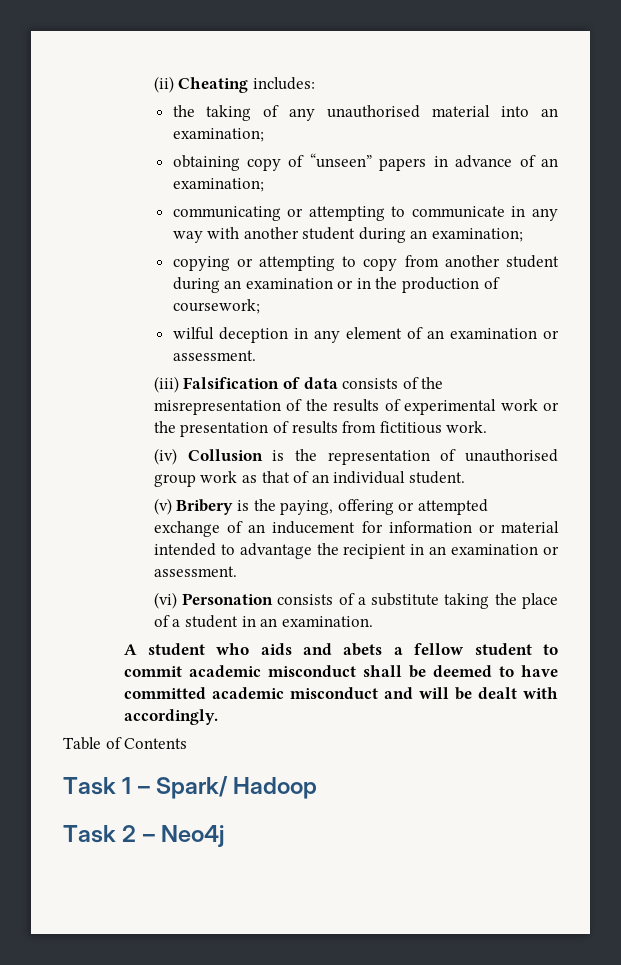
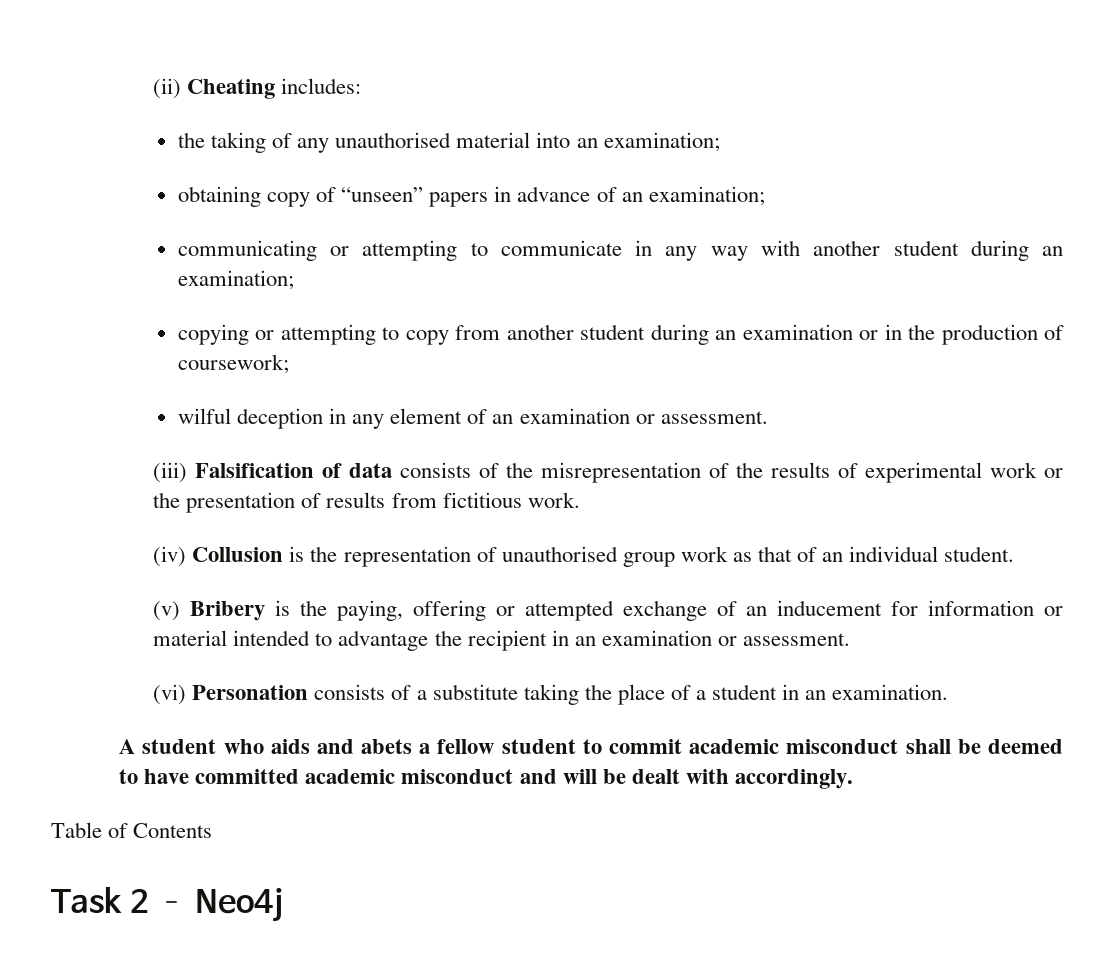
- Task 1 – Spark/ Hadoop

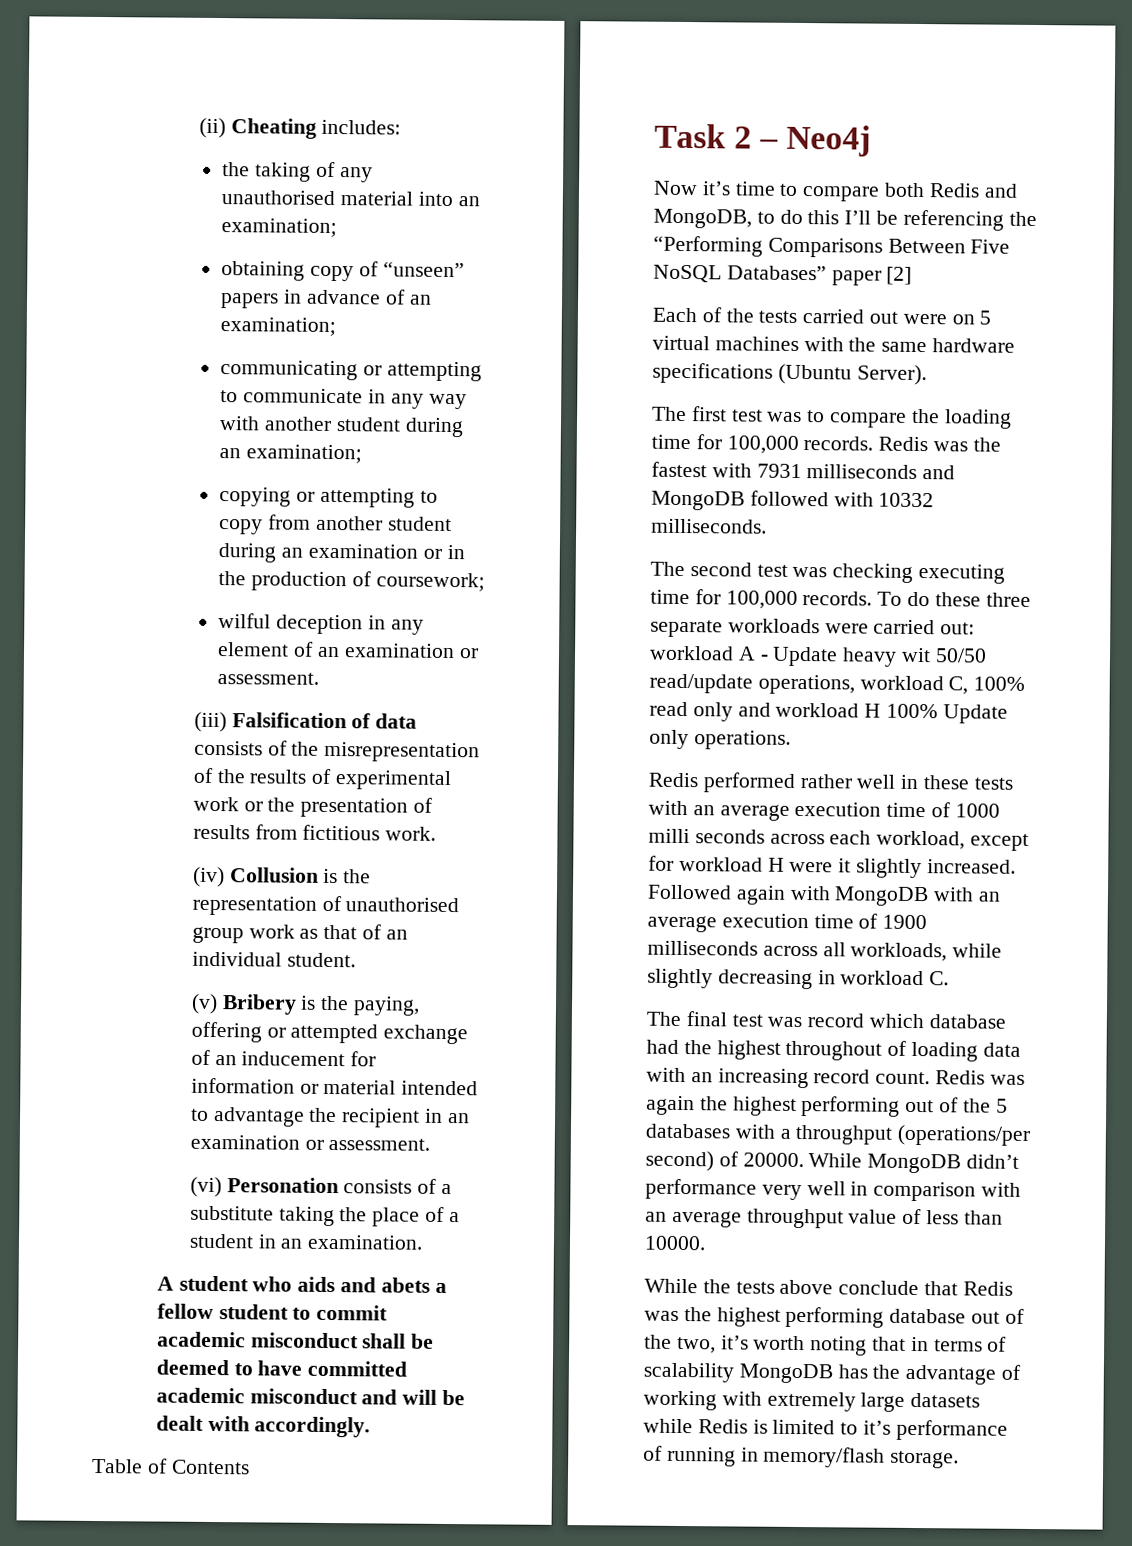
+ Now it’s time to compare both Redis and MongoDB, to do this I’ll be referencing the “Performing Comparisons Between Five NoSQL Databases” paper [2]
+ Each of the tests carried out were on 5 virtual machines with the same hardware specifications (Ubuntu Server).
+ The first test was to compare the loading time for 100,000 records. Redis was the fastest with 7931 milliseconds and MongoDB followed with 10332 milliseconds.
+ The second test was checking executing time for 100,000 records. To do these three separate workloads were carried out: workload A - Update heavy wit 50/50 read/update operations, workload C, 100% read only and workload H 100% Update only operations.
+ Redis performed rather well in these tests with an average execution time of 1000 milli seconds across each workload, except for workload H were it slightly increased. Followed again with MongoDB with an average execution time of 1900 milliseconds across all workloads, while slightly decreasing in workload C.
+ The final test was record which database had the highest throughout of loading data with an increasing record count. Redis was again the highest performing out of the 5 databases with a throughput (operations/per second) of 20000. While MongoDB didn’t performance very well in comparison with an average throughput value of less than 10000.
+ While the tests above conclude that Redis was the highest performing database out of the two, it’s worth noting that in terms of scalability MongoDB has the advantage of working with extremely large datasets while Redis is limited to it’s performance of running in memory/flash storage.

